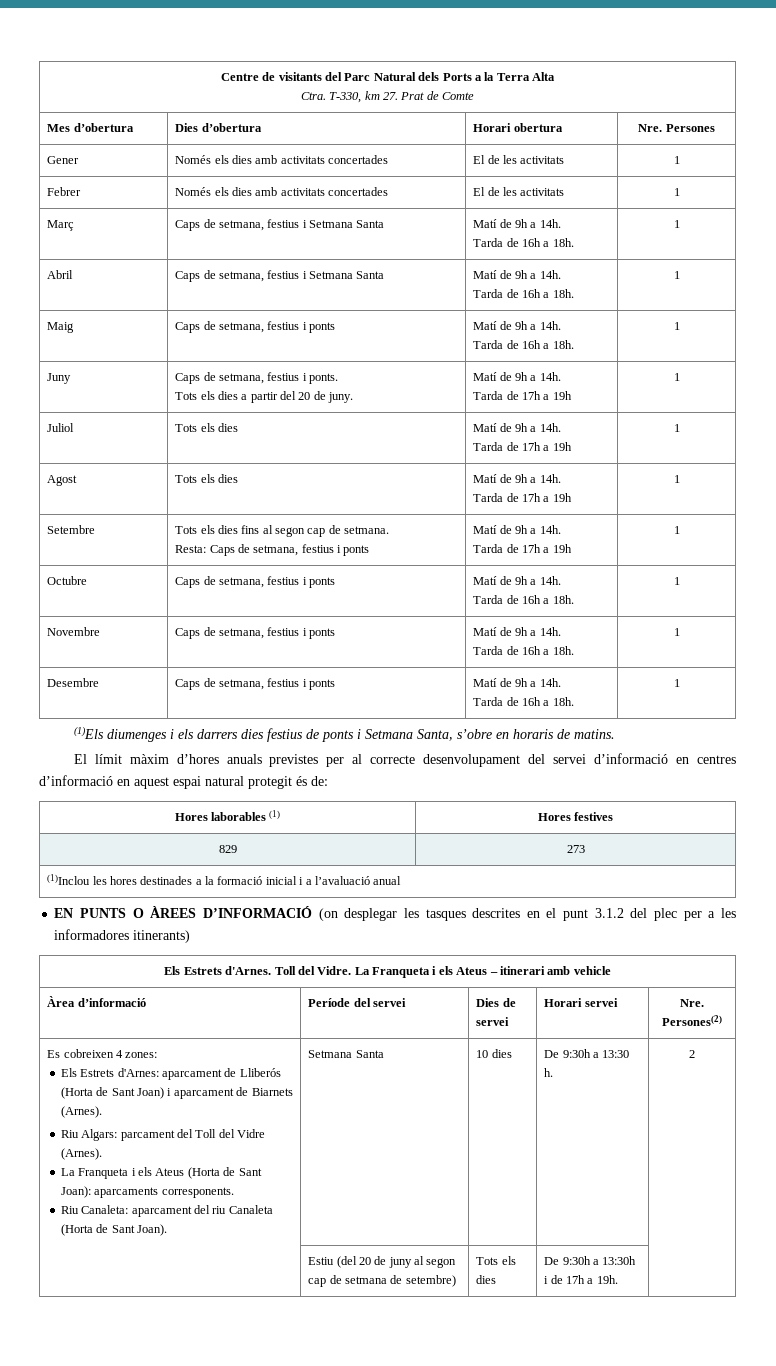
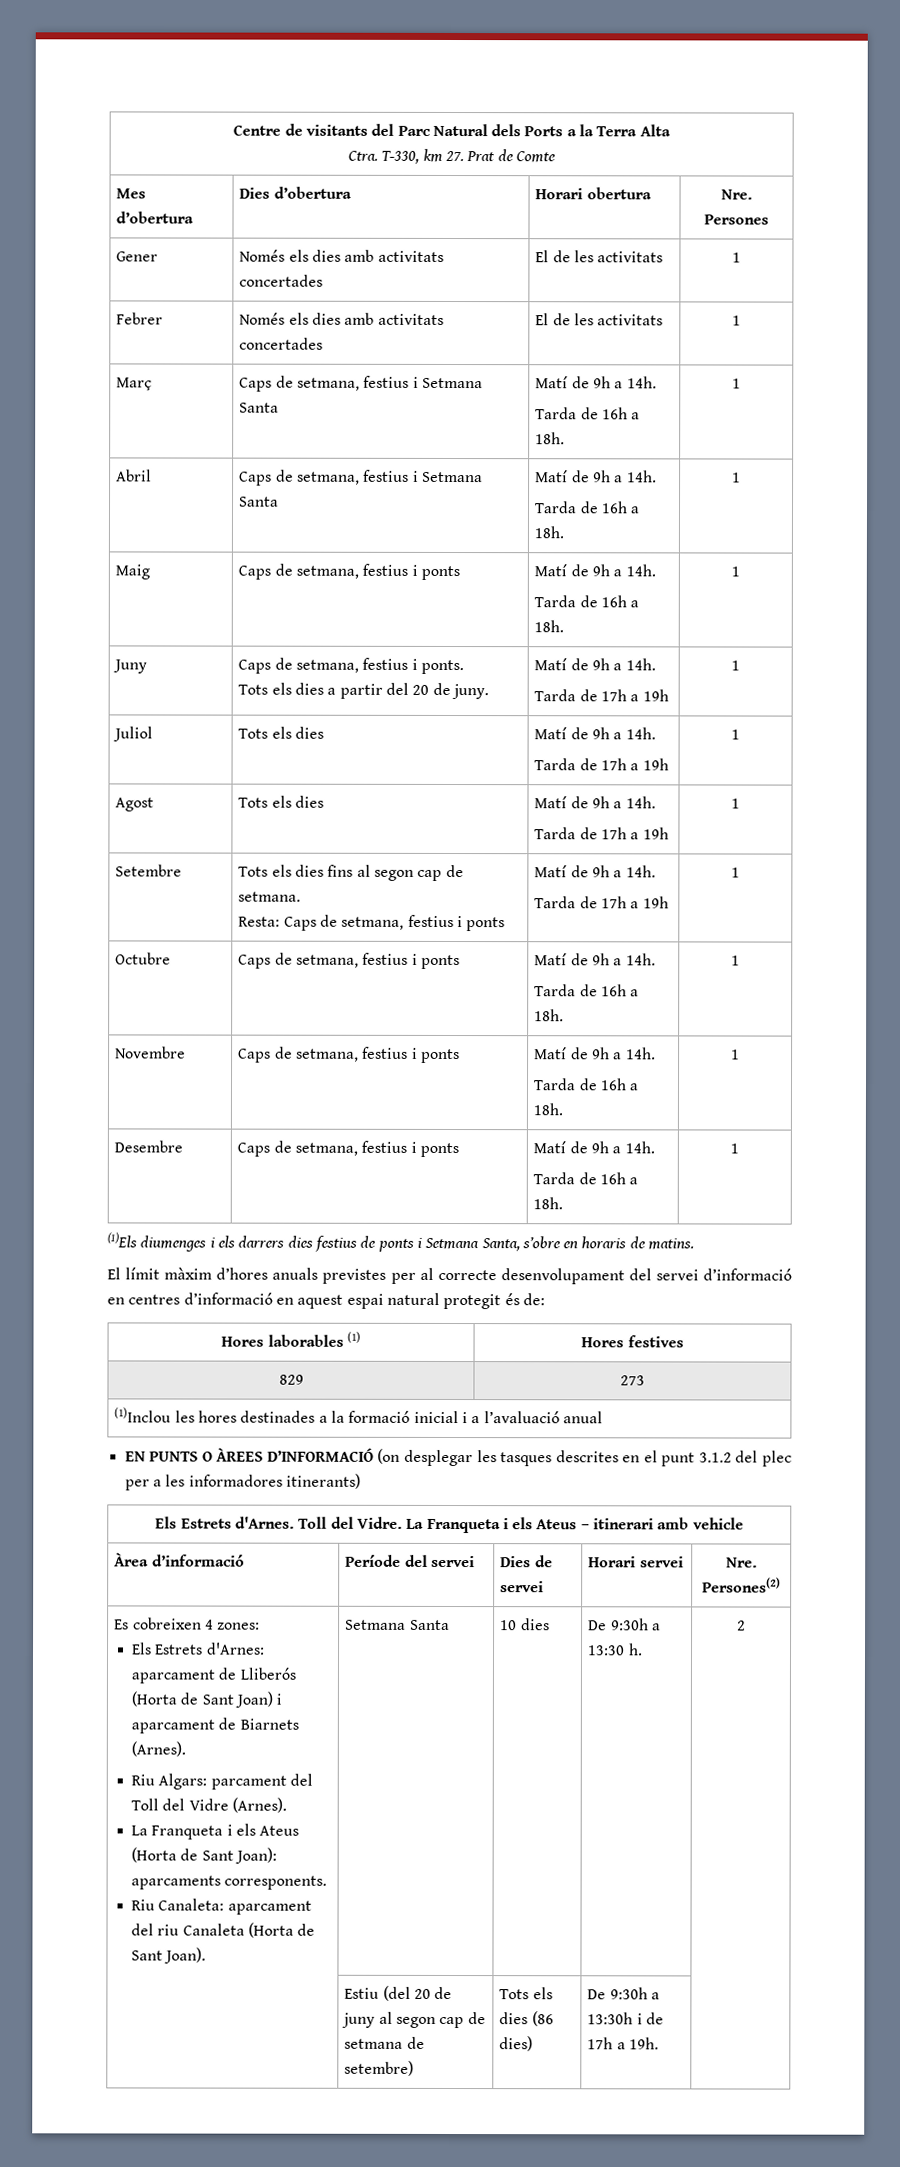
- | Estiu (del 20 de juny al segon cap de setmana de setembre) | Tots els dies | De 9:30h a 13:30h i de 17h a 19h. |
+ | Estiu (del 20 de juny al segon cap de setmana de setembre) | Tots els dies (86 dies) | De 9:30h a 13:30h i de 17h a 19h. |

